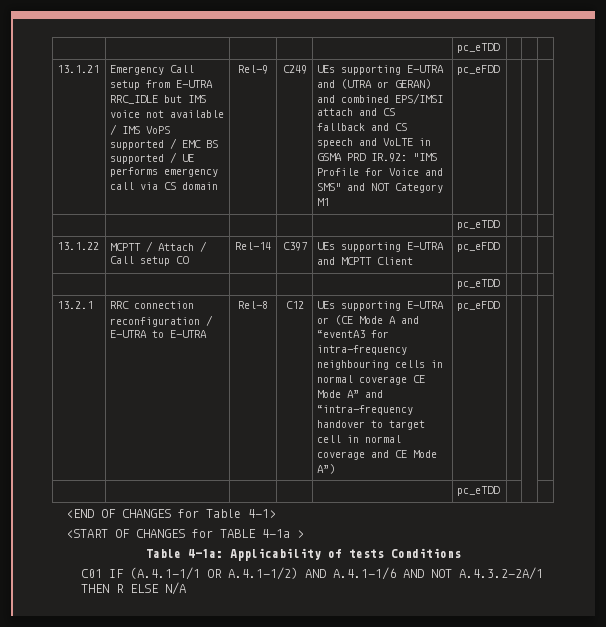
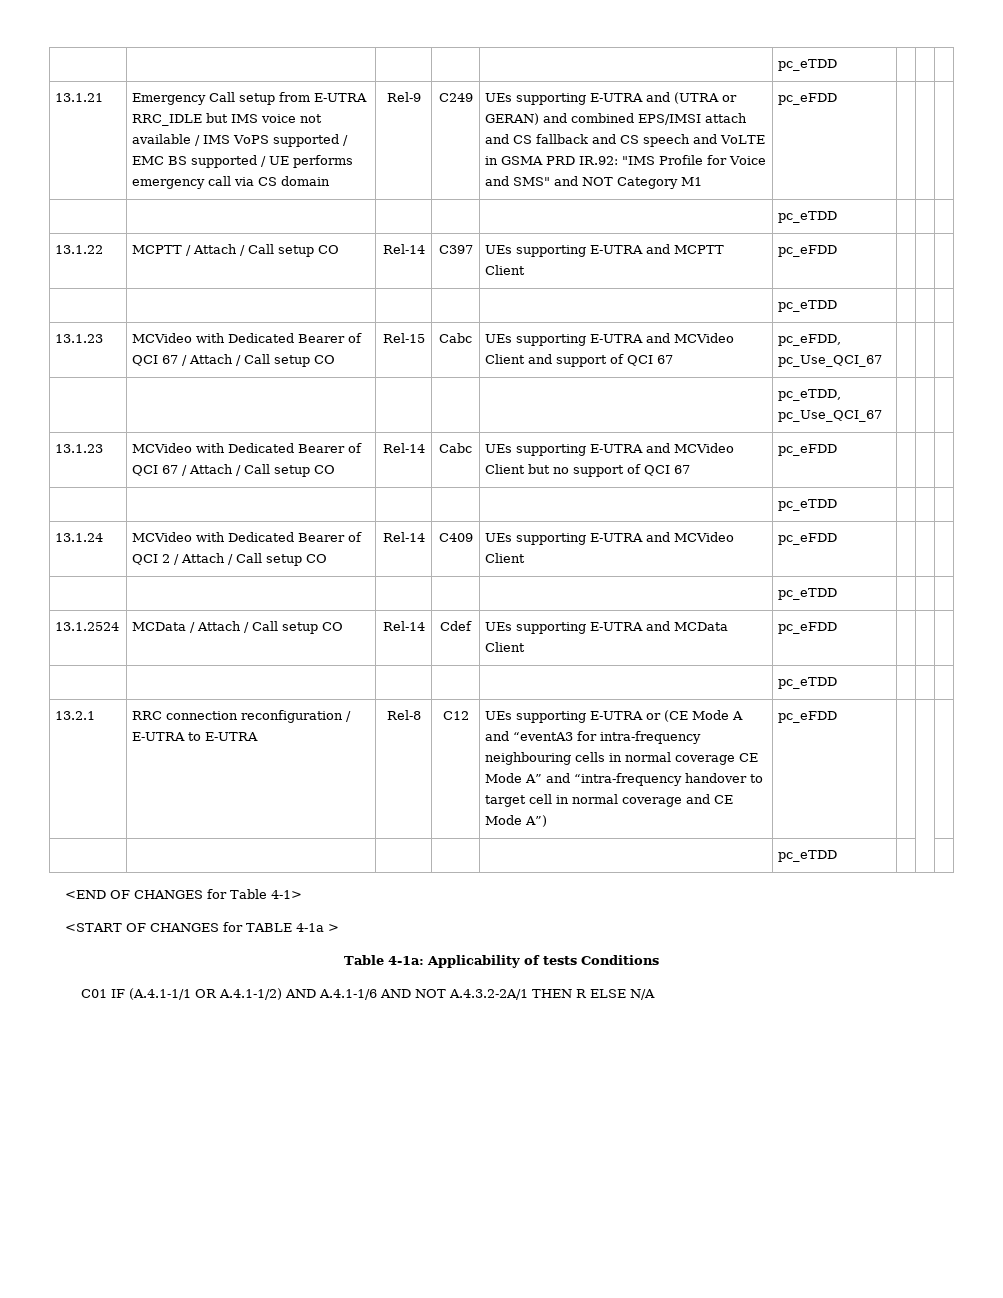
+ 13.1.23 | MCVideo with Dedicated Bearer of QCI 67 / Attach / Call setup CO | Rel-15 | Cabc | UEs supporting E-UTRA and MCVideo Client and support of QCI 67 | pc_eFDD, pc_Use_QCI_67 | | |
+ | | | | | pc_eTDD, pc_Use_QCI_67 | | |
+ 13.1.23 | MCVideo with Dedicated Bearer of QCI 67 / Attach / Call setup CO | Rel-14 | Cabc | UEs supporting E-UTRA and MCVideo Client but no support of QCI 67 | pc_eFDD | | |
+ | | | | | pc_eTDD | | |
+ 13.1.24 | MCVideo with Dedicated Bearer of QCI 2 / Attach / Call setup CO | Rel-14 | C409 | UEs supporting E-UTRA and MCVideo Client | pc_eFDD | | |
+ | | | | | pc_eTDD | | |
+ 13.1.2524 | MCData / Attach / Call setup CO | Rel-14 | Cdef | UEs supporting E-UTRA and MCData Client | pc_eFDD | | |
+ | | | | | pc_eTDD | | |

